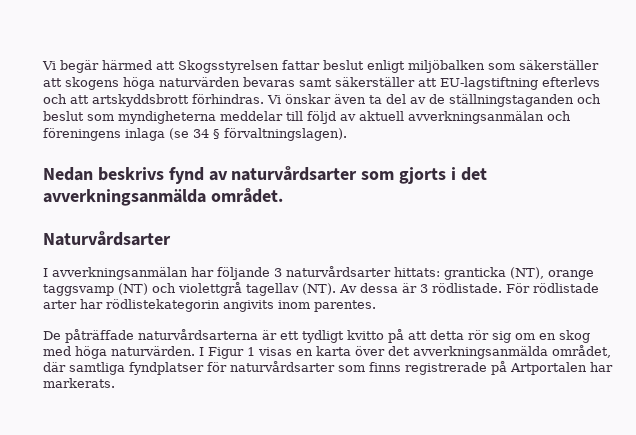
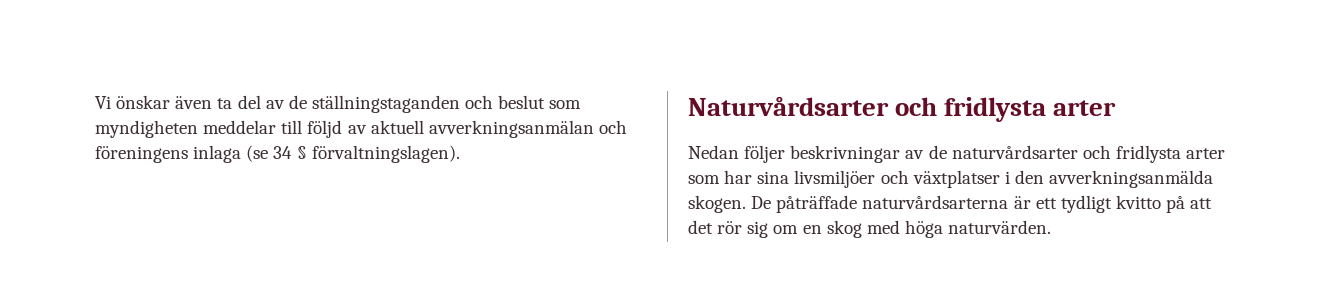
- Vi begär härmed att Skogsstyrelsen fattar beslut enligt miljöbalken som säkerställer att skogens höga naturvärden bevaras samt säkerställer att EU-lagstiftning efterlevs och att artskyddsbrott förhindras. Vi önskar även ta del av de ställningstaganden och beslut som myndigheterna meddelar till följd av aktuell avverkningsanmälan och föreningens inlaga (se 34 § förvaltningslagen).
+ Vi önskar även ta del av de ställningstaganden och beslut som myndigheten meddelar till följd av aktuell avverkningsanmälan och föreningens inlaga (se 34 § förvaltningslagen).
- Nedan beskrivs fynd av naturvårdsarter som gjorts i det avverkningsanmälda området.
- Naturvårdsarter
- I avverkningsanmälan har följande 3 naturvårdsarter hittats: granticka (NT), orange taggsvamp (NT) och violettgrå tagellav (NT). Av dessa är 3 rödlistade. För rödlistade arter har rödlistekategorin angivits inom parentes.
- De påträffade naturvårdsarterna är ett tydligt kvitto på att detta rör sig om en skog med höga naturvärden. I Figur 1 visas en karta över det avverkningsanmälda området, där samtliga fyndplatser för naturvårdsarter som finns registrerade på Artportalen har markerats.
+ Naturvårdsarter och fridlysta arter
+ Nedan följer beskrivningar av de naturvårdsarter och fridlysta arter som har sina livsmiljöer och växtplatser i den avverkningsanmälda skogen. De påträffade naturvårdsarterna är ett tydligt kvitto på att det rör sig om en skog med höga naturvärden.

